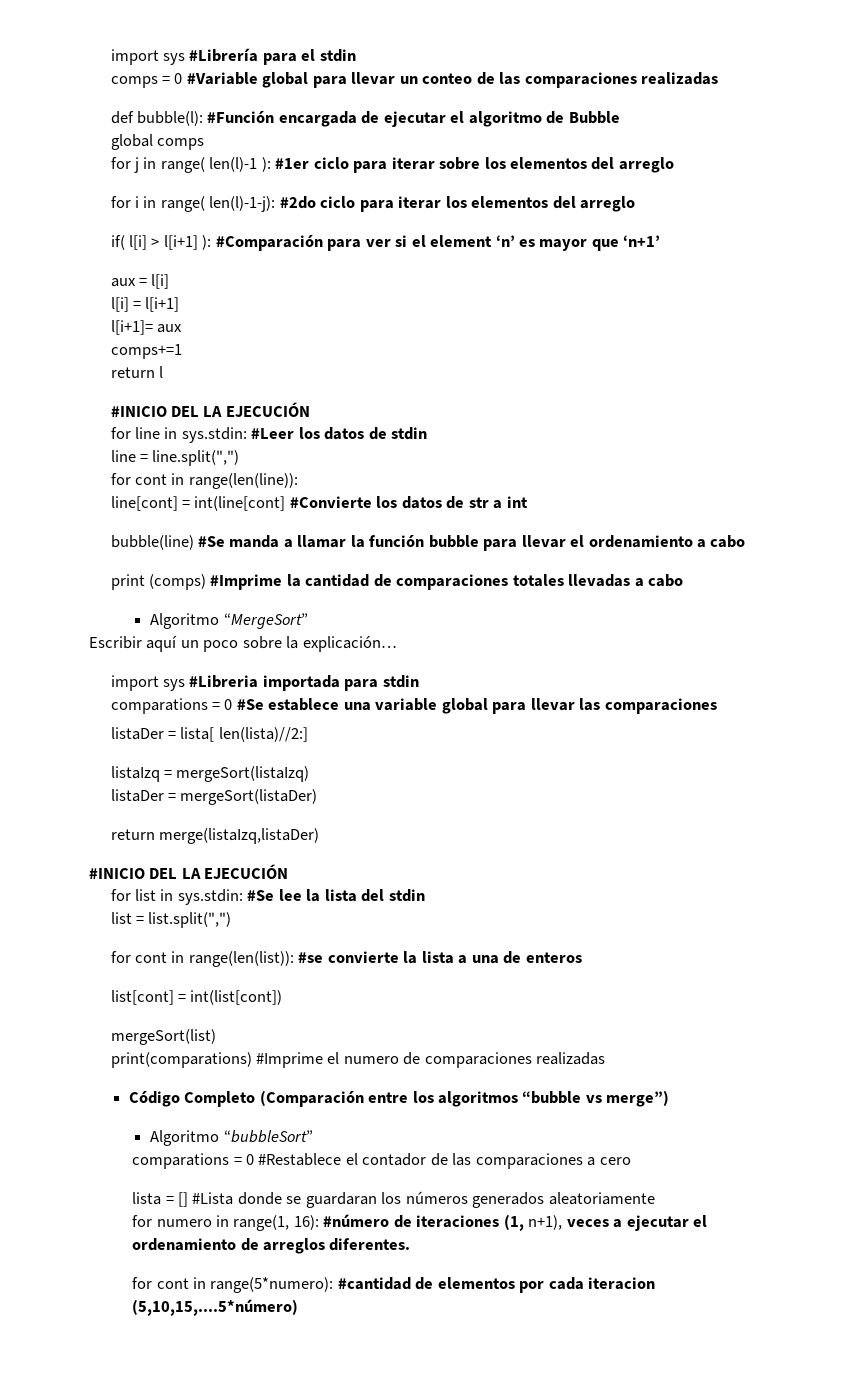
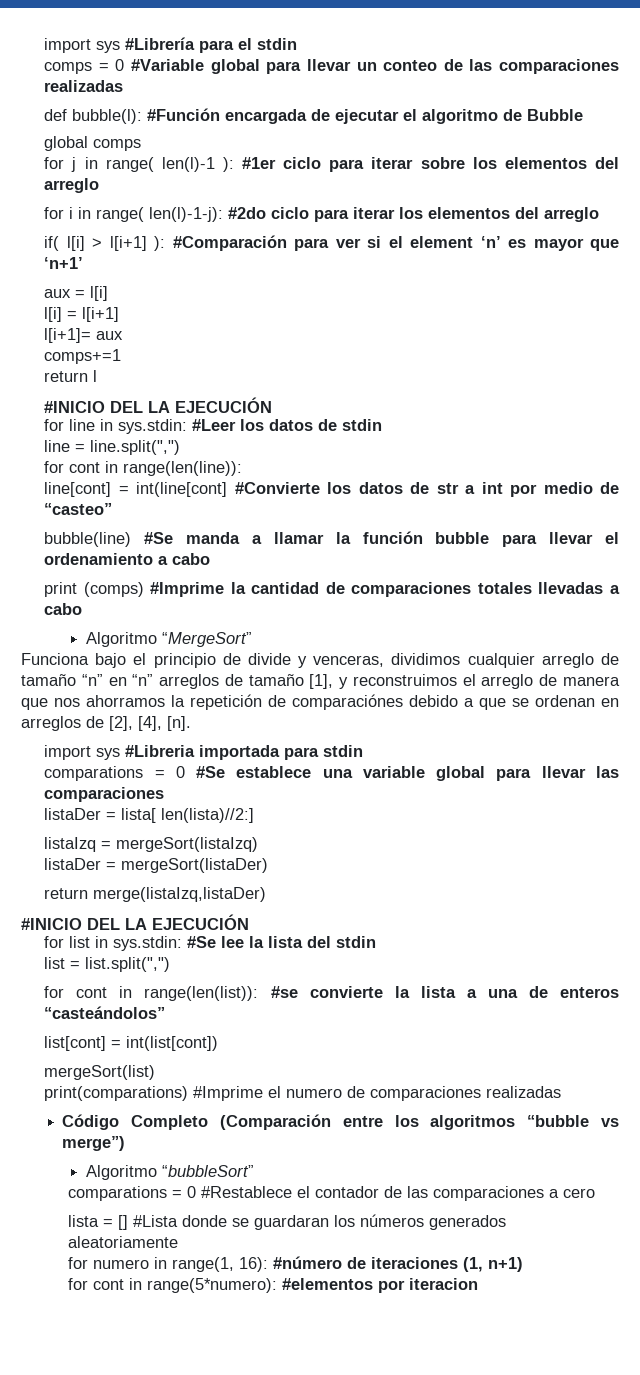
- line[cont] = int(line[cont] #Convierte los datos de str a int
+ line[cont] = int(line[cont] #Convierte los datos de str a int por medio de “casteo”
- Escribir aquí un poco sobre la explicación…
+ Funciona bajo el principio de divide y venceras, dividimos cualquier arreglo de tamaño “n” en “n” arreglos de tamaño [1], y reconstruimos el arreglo de manera que nos ahorramos la repetición de comparaciónes debido a que se ordenan en arreglos de [2], [4], [n].
- for cont in range(len(list)): #se convierte la lista a una de enteros
+ for cont in range(len(list)): #se convierte la lista a una de enteros “casteándolos”
- for numero in range(1, 16): #número de iteraciones (1, n+1), veces a ejecutar el ordenamiento de arreglos diferentes.
- for cont in range(5*numero): #cantidad de elementos por cada iteracion (5,10,15,....5*número)
+ for numero in range(1, 16): #número de iteraciones (1, n+1)
+ for cont in range(5*numero): #elementos por iteracion

